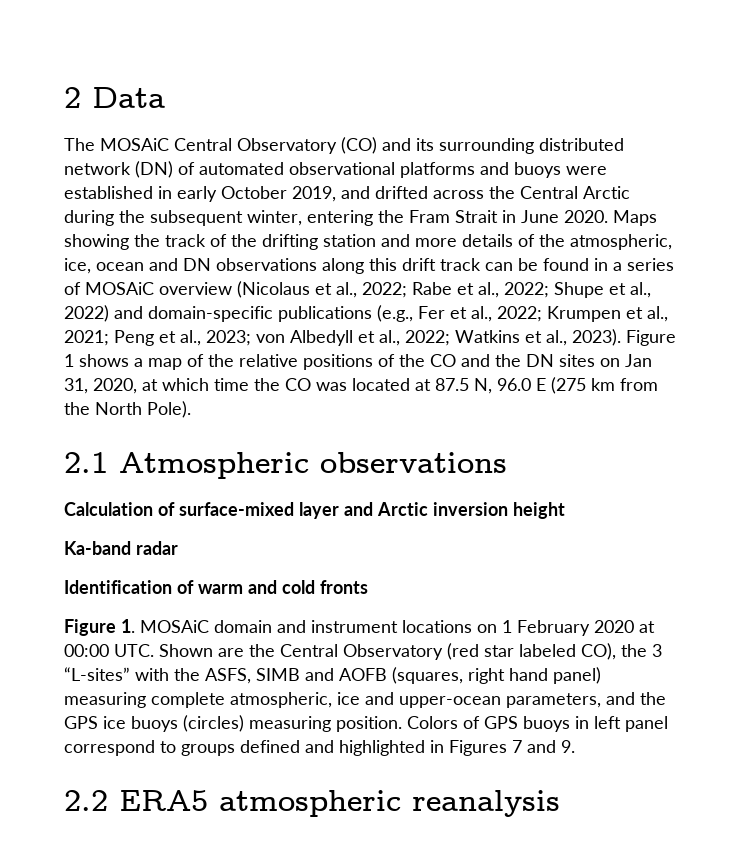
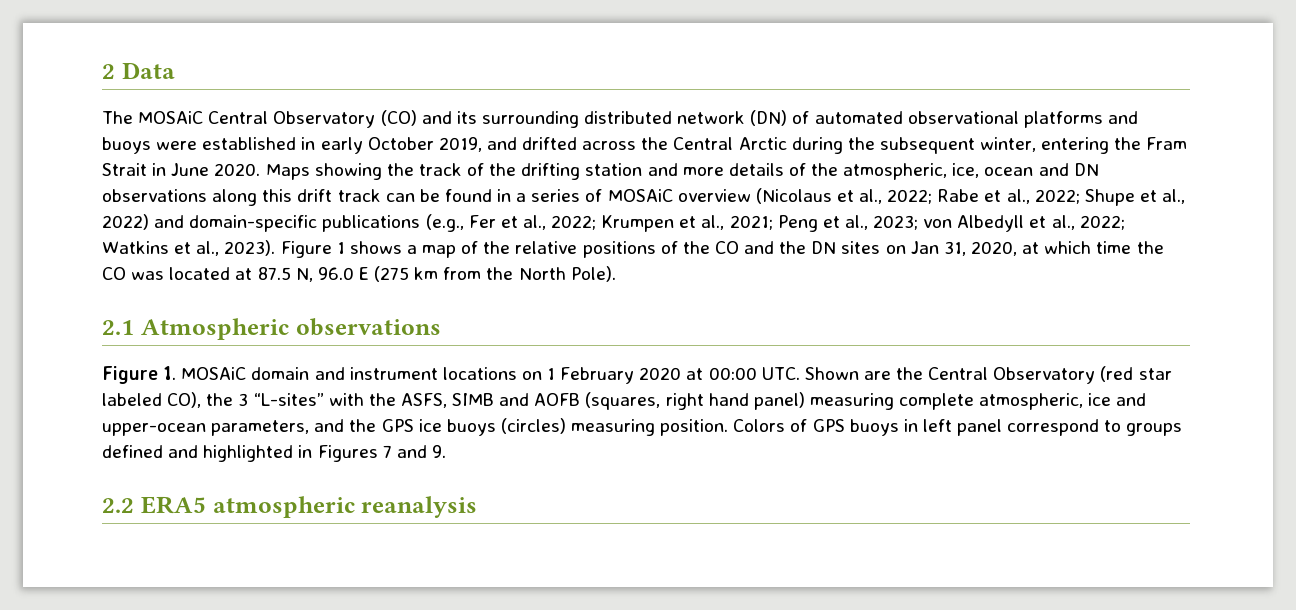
- Calculation of surface-mixed layer and Arctic inversion height
- Ka-band radar
- Identification of warm and cold fronts

